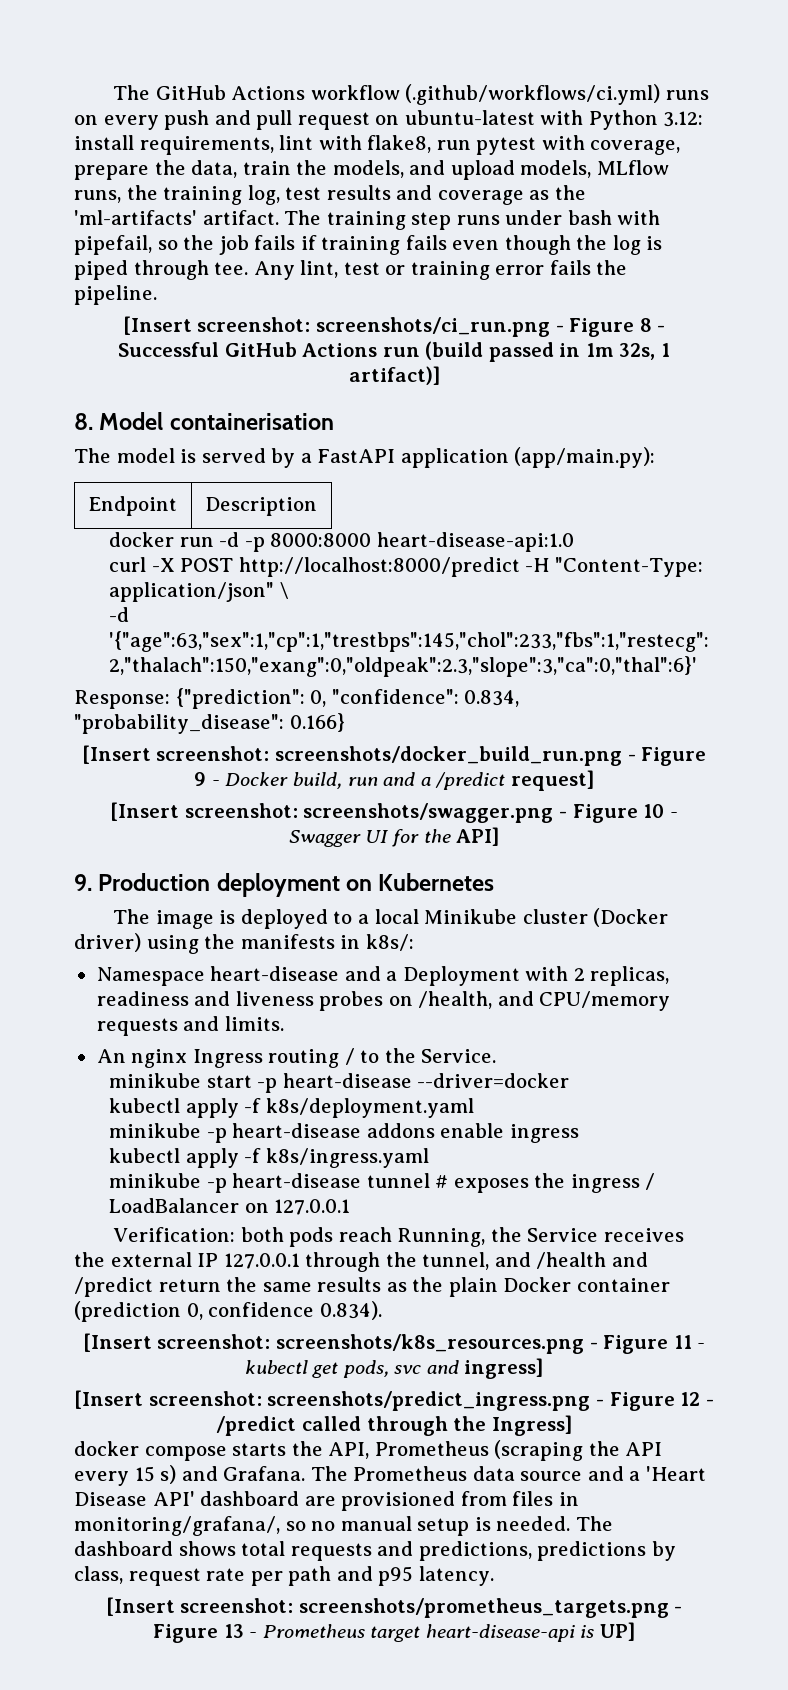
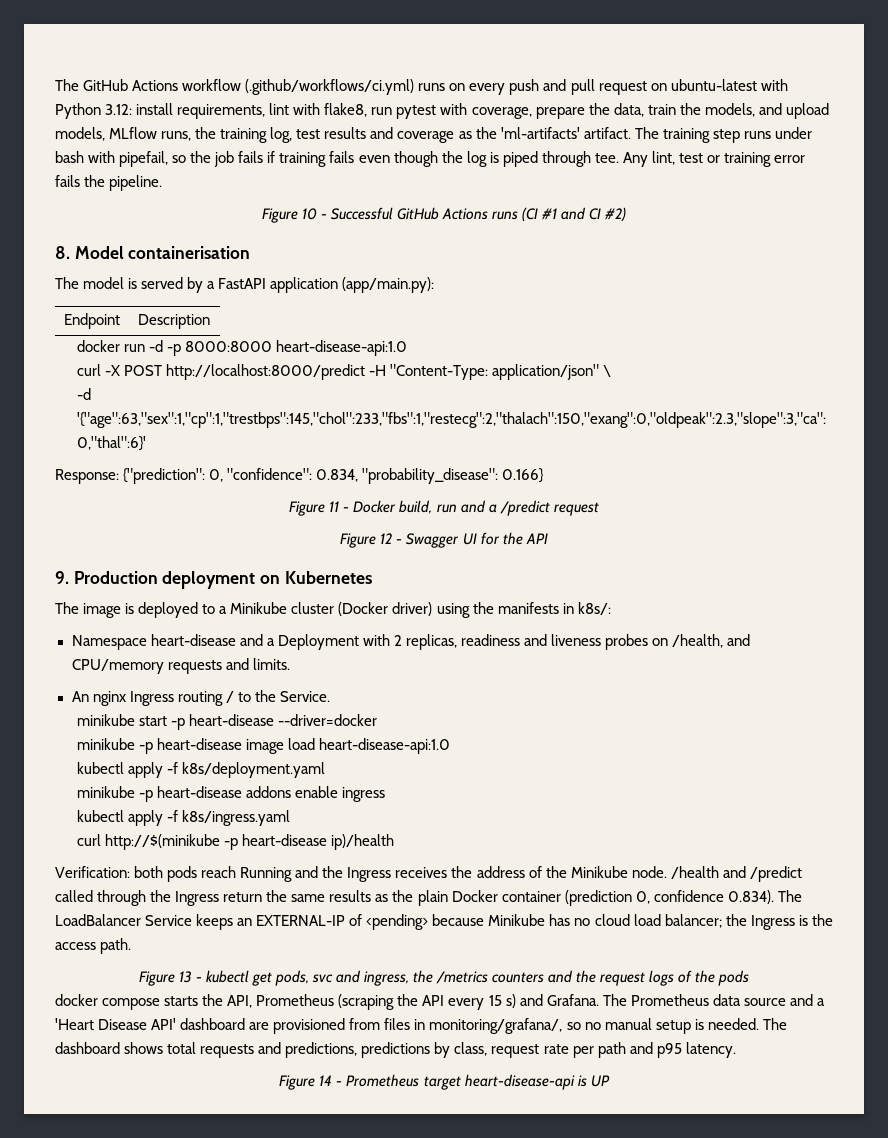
- [Insert screenshot: screenshots/ci_run.png - Figure 8 - Successful GitHub Actions run (build passed in 1m 32s, 1 artifact)]
+ Figure 10 - Successful GitHub Actions runs (CI #1 and CI #2)
- [Insert screenshot: screenshots/docker_build_run.png - Figure 9 - Docker build, run and a /predict request]
- [Insert screenshot: screenshots/swagger.png - Figure 10 - Swagger UI for the API]
+ Figure 11 - Docker build, run and a /predict request
+ Figure 12 - Swagger UI for the API
- The image is deployed to a local Minikube cluster (Docker driver) using the manifests in k8s/:
+ The image is deployed to a Minikube cluster (Docker driver) using the manifests in k8s/:
+ minikube -p heart-disease image load heart-disease-api:1.0
- minikube -p heart-disease tunnel # exposes the ingress / LoadBalancer on 127.0.0.1
- Verification: both pods reach Running, the Service receives the external IP 127.0.0.1 through the tunnel, and /health and /predict return the same results as the plain Docker container (prediction 0, confidence 0.834).
- [Insert screenshot: screenshots/k8s_resources.png - Figure 11 - kubectl get pods, svc and ingress]
- [Insert screenshot: screenshots/predict_ingress.png - Figure 12 - /predict called through the Ingress]
+ curl http://$(minikube -p heart-disease ip)/health
+ Verification: both pods reach Running and the Ingress receives the address of the Minikube node. /health and /predict called through the Ingress return the same results as the plain Docker container (prediction 0, confidence 0.834). The LoadBalancer Service keeps an EXTERNAL-IP of <pending> because Minikube has no cloud load balancer; the Ingress is the access path.
+ Figure 13 - kubectl get pods, svc and ingress, the /metrics counters and the request logs of the pods
- [Insert screenshot: screenshots/prometheus_targets.png - Figure 13 - Prometheus target heart-disease-api is UP]
+ Figure 14 - Prometheus target heart-disease-api is UP

